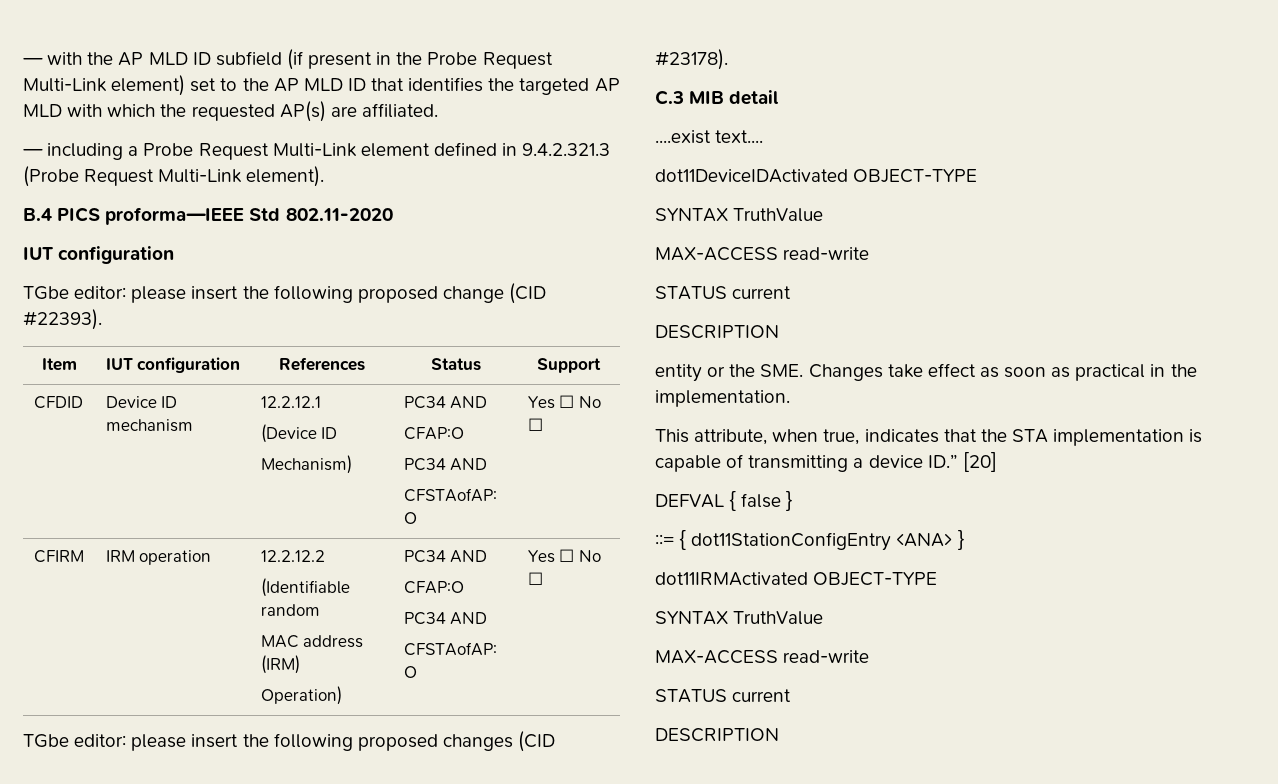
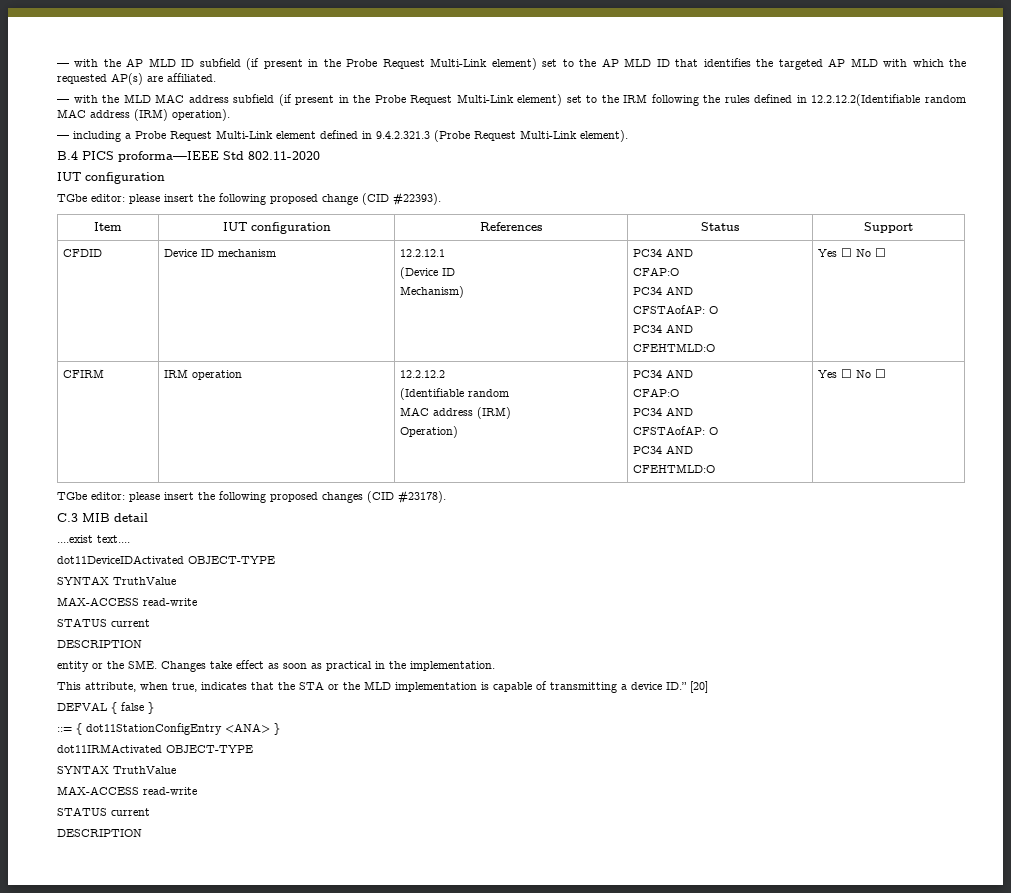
+ — with the MLD MAC address subfield (if present in the Probe Request Multi-Link element) set to the IRM following the rules defined in 12.2.12.2(Identifiable random MAC address (IRM) operation).
  CFDID | Device ID mechanism | 12.2.12.1
  (Device ID
  Mechanism) | PC34 AND
  CFAP:O
  PC34 AND
- CFSTAofAP: O | Yes ☐ No ☐
+ CFSTAofAP: O
+ PC34 AND
+ CFEHTMLD:O | Yes ☐ No ☐
  CFIRM | IRM operation | 12.2.12.2
  (Identifiable random
  MAC address (IRM)
  Operation) | PC34 AND
  CFAP:O
  PC34 AND
- CFSTAofAP: O | Yes ☐ No ☐
+ CFSTAofAP: O
+ PC34 AND
+ CFEHTMLD:O | Yes ☐ No ☐
- This attribute, when true, indicates that the STA implementation is capable of transmitting a device ID.” [20]
+ This attribute, when true, indicates that the STA or the MLD implementation is capable of transmitting a device ID.” [20]

